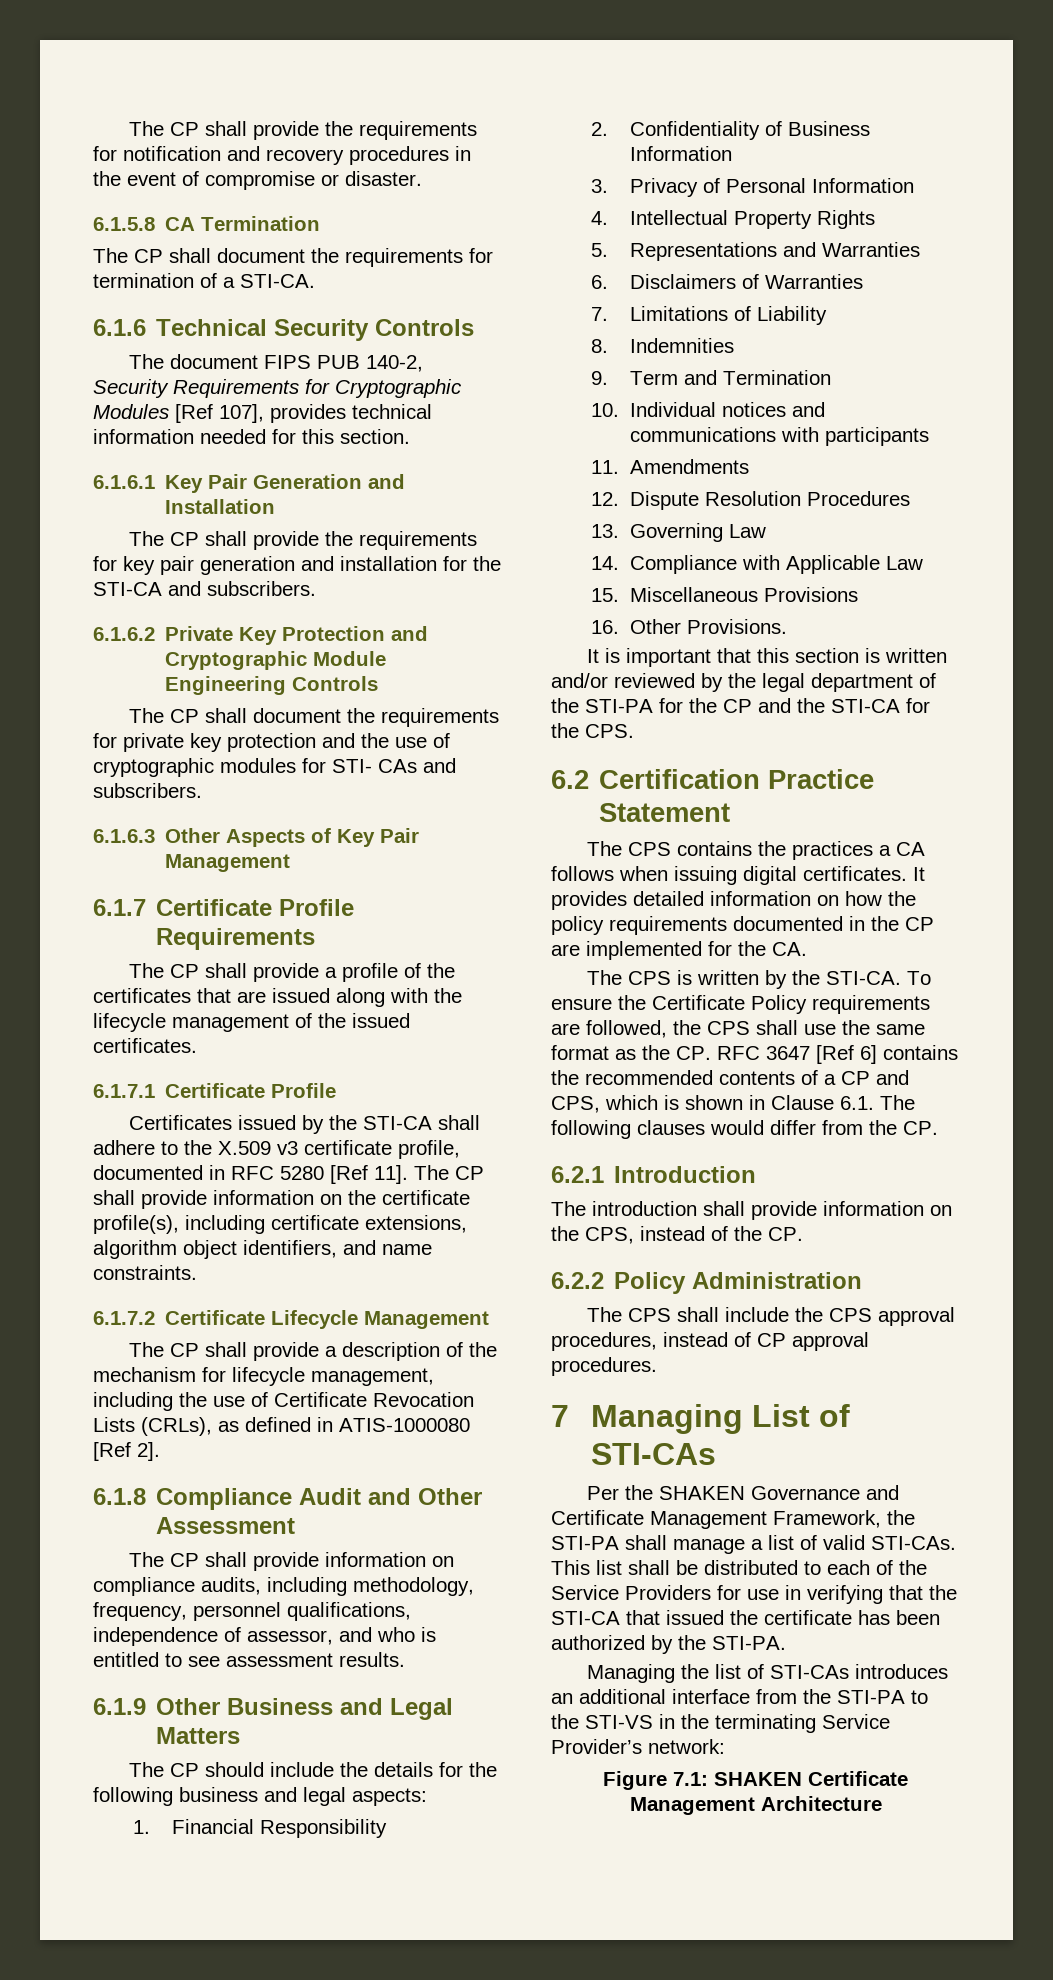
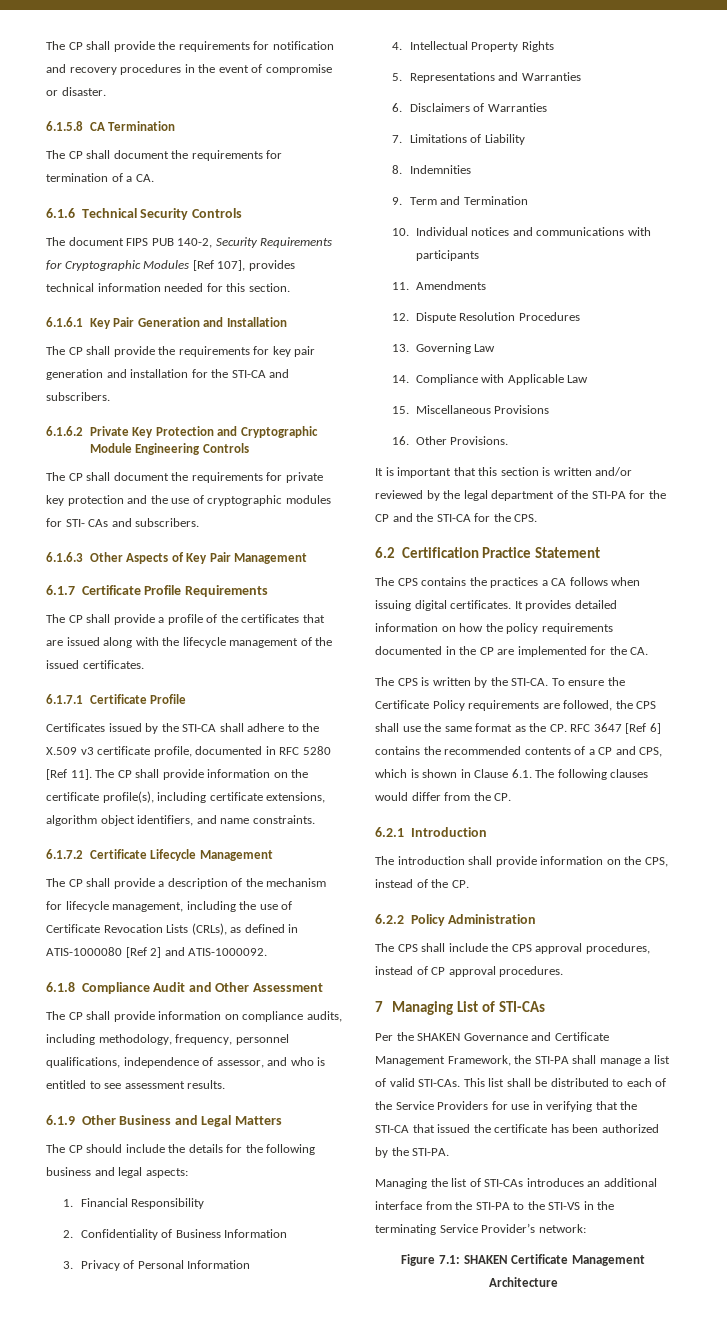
- The CP shall document the requirements for termination of a STI-CA.
+ The CP shall document the requirements for termination of a CA.
- The CP shall provide a description of the mechanism for lifecycle management, including the use of Certificate Revocation Lists (CRLs), as defined in ATIS-1000080 [Ref 2].
+ The CP shall provide a description of the mechanism for lifecycle management, including the use of Certificate Revocation Lists (CRLs), as defined in ATIS-1000080 [Ref 2] and ATIS-1000092.

